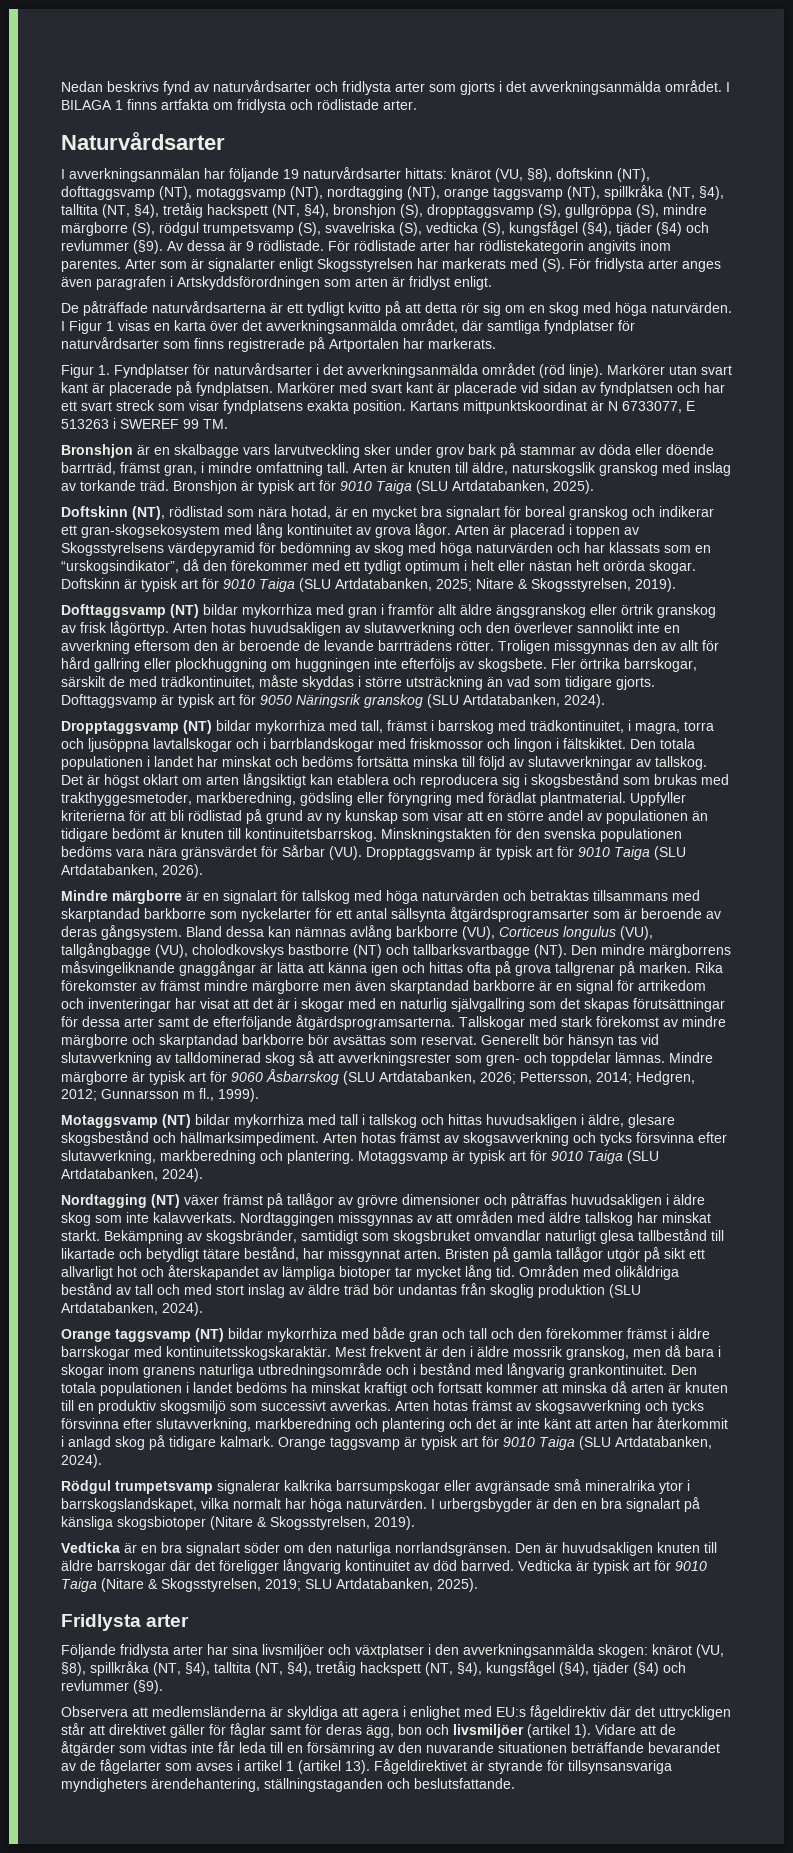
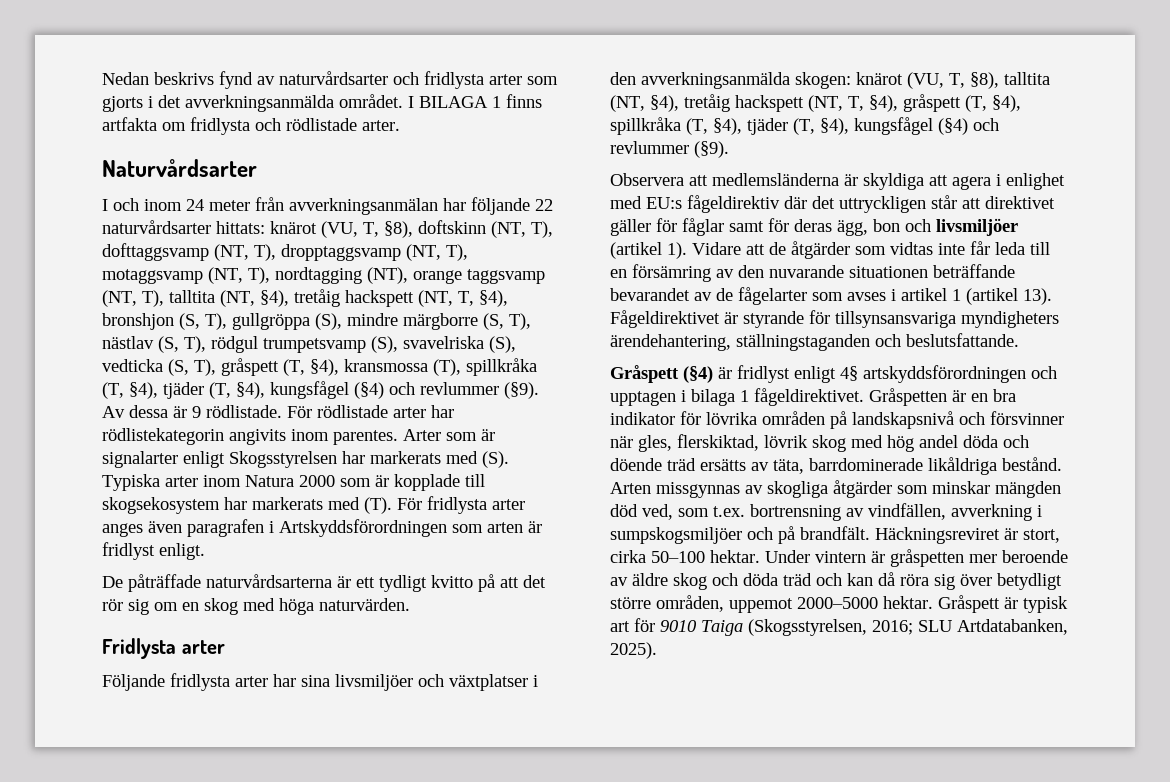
- I avverkningsanmälan har följande 19 naturvårdsarter hittats: knärot (VU, §8), doftskinn (NT), dofttaggsvamp (NT), motaggsvamp (NT), nordtagging (NT), orange taggsvamp (NT), spillkråka (NT, §4), talltita (NT, §4), tretåig hackspett (NT, §4), bronshjon (S), dropptaggsvamp (S), gullgröppa (S), mindre märgborre (S), rödgul trumpetsvamp (S), svavelriska (S), vedticka (S), kungsfågel (§4), tjäder (§4) och revlummer (§9).
+ I och inom 24 meter från avverkningsanmälan har följande 22 naturvårdsarter hittats: knärot (VU, T, §8), doftskinn (NT, T), dofttaggsvamp (NT, T), dropptaggsvamp (NT, T), motaggsvamp (NT, T), nordtagging (NT), orange taggsvamp (NT, T), talltita (NT, §4), tretåig hackspett (NT, T, §4), bronshjon (S, T), gullgröppa (S), mindre märgborre (S, T), nästlav (S, T), rödgul trumpetsvamp (S), svavelriska (S), vedticka (S, T), gråspett (T, §4), kransmossa (T), spillkråka (T, §4), tjäder (T, §4), kungsfågel (§4) och revlummer (§9).
- Arter som är signalarter enligt Skogsstyrelsen har markerats med (S). För fridlysta arter anges även paragrafen i Artskyddsförordningen som arten är fridlyst enligt.
+ Arter som är signalarter enligt Skogsstyrelsen har markerats med (S). Typiska arter inom Natura 2000 som är kopplade till skogsekosystem har markerats med (T). För fridlysta arter anges även paragrafen i Artskyddsförordningen som arten är fridlyst enligt.
- De påträffade naturvårdsarterna är ett tydligt kvitto på att detta rör sig om en skog med höga naturvärden. I Figur 1 visas en karta över det avverkningsanmälda området, där samtliga fyndplatser för naturvårdsarter som finns registrerade på Artportalen har markerats.
- Figur 1. Fyndplatser för naturvårdsarter i det avverkningsanmälda området (röd linje). Markörer utan svart kant är placerade på fyndplatsen. Markörer med svart kant är placerade vid sidan av fyndplatsen och har ett svart streck som visar fyndplatsens exakta position. Kartans mittpunktskoordinat är N 6733077, E 513263 i SWEREF 99 TM.
- Bronshjon är en skalbagge vars larvutveckling sker under grov bark på stammar av döda eller döende barrträd, främst gran, i mindre omfattning tall. Arten är knuten till äldre, naturskogslik granskog med inslag av torkande träd. Bronshjon är typisk art för 9010 Taiga (SLU Artdatabanken, 2025).
- Doftskinn (NT), rödlistad som nära hotad, är en mycket bra signalart för boreal granskog och indikerar ett gran-skogsekosystem med lång kontinuitet av grova lågor. Arten är placerad i toppen av Skogsstyrelsens värdepyramid för bedömning av skog med höga naturvärden och har klassats som en “urskogsindikator”, då den förekommer med ett tydligt optimum i helt eller nästan helt orörda skogar. Doftskinn är typisk art för 9010 Taiga (SLU Artdatabanken, 2025; Nitare & Skogsstyrelsen, 2019).
- Dofttaggsvamp (NT) bildar mykorrhiza med gran i framför allt äldre ängsgranskog eller örtrik granskog av frisk lågörttyp. Arten hotas huvudsakligen av slutavverkning och den överlever sannolikt inte en avverkning eftersom den är beroende de levande barrträdens rötter. Troligen missgynnas den av allt för hård gallring eller plockhuggning om huggningen inte efterföljs av skogsbete. Fler örtrika barrskogar, särskilt de med trädkontinuitet, måste skyddas i större utsträckning än vad som tidigare gjorts. Dofttaggsvamp är typisk art för 9050 Näringsrik granskog (SLU Artdatabanken, 2024).
- Dropptaggsvamp (NT) bildar mykorrhiza med tall, främst i barrskog med trädkontinuitet, i magra, torra och ljusöppna lavtallskogar och i barrblandskogar med friskmossor och lingon i fältskiktet. Den totala populationen i landet har minskat och bedöms fortsätta minska till följd av slutavverkningar av tallskog. Det är högst oklart om arten långsiktigt kan etablera och reproducera sig i skogsbestånd som brukas med trakthyggesmetoder, markberedning, gödsling eller föryngring med förädlat plantmaterial. Uppfyller kriterierna för att bli rödlistad på grund av ny kunskap som visar att en större andel av populationen än tidigare bedömt är knuten till kontinuitetsbarrskog. Minskningstakten för den svenska populationen bedöms vara nära gränsvärdet för Sårbar (VU). Dropptaggsvamp är typisk art för 9010 Taiga (SLU Artdatabanken, 2026).
- Mindre märgborre är en signalart för tallskog med höga naturvärden och betraktas tillsammans med skarptandad barkborre som nyckelarter för ett antal sällsynta åtgärdsprogramsarter som är beroende av deras gångsystem. Bland dessa kan nämnas avlång barkborre (VU), Corticeus longulus (VU), tallgångbagge (VU), cholodkovskys bastborre (NT) och tallbarksvartbagge (NT). Den mindre märgborrens måsvingeliknande gnaggångar är lätta att känna igen och hittas ofta på grova tallgrenar på marken. Rika förekomster av främst mindre märgborre men även skarptandad barkborre är en signal för artrikedom och inventeringar har visat att det är i skogar med en naturlig självgallring som det skapas förutsättningar för dessa arter samt de efterföljande åtgärdsprogramsarterna. Tallskogar med stark förekomst av mindre märgborre och skarptandad barkborre bör avsättas som reservat. Generellt bör hänsyn tas vid slutavverkning av talldominerad skog så att avverkningsrester som gren- och toppdelar lämnas. Mindre märgborre är typisk art för 9060 Åsbarrskog (SLU Artdatabanken, 2026; Pettersson, 2014; Hedgren, 2012; Gunnarsson m fl., 1999).
- Motaggsvamp (NT) bildar mykorrhiza med tall i tallskog och hittas huvudsakligen i äldre, glesare skogsbestånd och hällmarksimpediment. Arten hotas främst av skogsavverkning och tycks försvinna efter slutavverkning, markberedning och plantering. Motaggsvamp är typisk art för 9010 Taiga (SLU Artdatabanken, 2024).
- Nordtagging (NT) växer främst på tallågor av grövre dimensioner och påträffas huvudsakligen i äldre skog som inte kalavverkats. Nordtaggingen missgynnas av att områden med äldre tallskog har minskat starkt. Bekämpning av skogsbränder, samtidigt som skogsbruket omvandlar naturligt glesa tallbestånd till likartade och betydligt tätare bestånd, har missgynnat arten. Bristen på gamla tallågor utgör på sikt ett allvarligt hot och återskapandet av lämpliga biotoper tar mycket lång tid. Områden med olikåldriga bestånd av tall och med stort inslag av äldre träd bör undantas från skoglig produktion (SLU Artdatabanken, 2024).
- Orange taggsvamp (NT) bildar mykorrhiza med både gran och tall och den förekommer främst i äldre barrskogar med kontinuitetsskogskaraktär. Mest frekvent är den i äldre mossrik granskog, men då bara i skogar inom granens naturliga utbredningsområde och i bestånd med långvarig grankontinuitet. Den totala populationen i landet bedöms ha minskat kraftigt och fortsatt kommer att minska då arten är knuten till en produktiv skogsmiljö som successivt avverkas. Arten hotas främst av skogsavverkning och tycks försvinna efter slutavverkning, markberedning och plantering och det är inte känt att arten har återkommit i anlagd skog på tidigare kalmark. Orange taggsvamp är typisk art för 9010 Taiga (SLU Artdatabanken, 2024).
- Rödgul trumpetsvamp signalerar kalkrika barrsumpskogar eller avgränsade små mineralrika ytor i barrskogslandskapet, vilka normalt har höga naturvärden. I urbergsbygder är den en bra signalart på känsliga skogsbiotoper (Nitare & Skogsstyrelsen, 2019).
- Vedticka är en bra signalart söder om den naturliga norrlandsgränsen. Den är huvudsakligen knuten till äldre barrskogar där det föreligger långvarig kontinuitet av död barrved. Vedticka är typisk art för 9010 Taiga (Nitare & Skogsstyrelsen, 2019; SLU Artdatabanken, 2025).
+ De påträffade naturvårdsarterna är ett tydligt kvitto på att det rör sig om en skog med höga naturvärden.
- Följande fridlysta arter har sina livsmiljöer och växtplatser i den avverkningsanmälda skogen: knärot (VU, §8), spillkråka (NT, §4), talltita (NT, §4), tretåig hackspett (NT, §4), kungsfågel (§4), tjäder (§4) och revlummer (§9).
+ Följande fridlysta arter har sina livsmiljöer och växtplatser i den avverkningsanmälda skogen: knärot (VU, T, §8), talltita (NT, §4), tretåig hackspett (NT, T, §4), gråspett (T, §4), spillkråka (T, §4), tjäder (T, §4), kungsfågel (§4) och revlummer (§9).
+ Gråspett (§4) är fridlyst enligt 4§ artskyddsförordningen och upptagen i bilaga 1 fågeldirektivet. Gråspetten är en bra indikator för lövrika områden på landskapsnivå och försvinner när gles, flerskiktad, lövrik skog med hög andel döda och döende träd ersätts av täta, barrdominerade likåldriga bestånd. Arten missgynnas av skogliga åtgärder som minskar mängden död ved, som t.ex. bortrensning av vindfällen, avverkning i sumpskogsmiljöer och på brandfält. Häckningsreviret är stort, cirka 50–100 hektar. Under vintern är gråspetten mer beroende av äldre skog och döda träd och kan då röra sig över betydligt större områden, uppemot 2000–5000 hektar. Gråspett är typisk art för 9010 Taiga (Skogsstyrelsen, 2016; SLU Artdatabanken, 2025).

